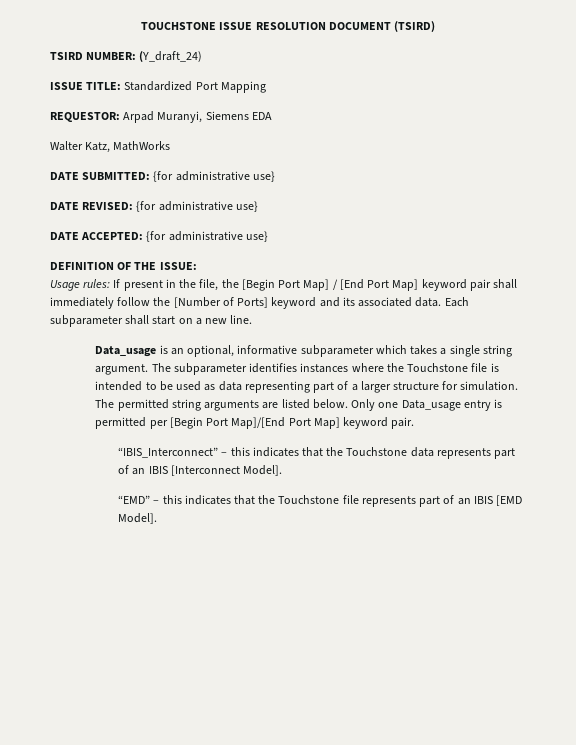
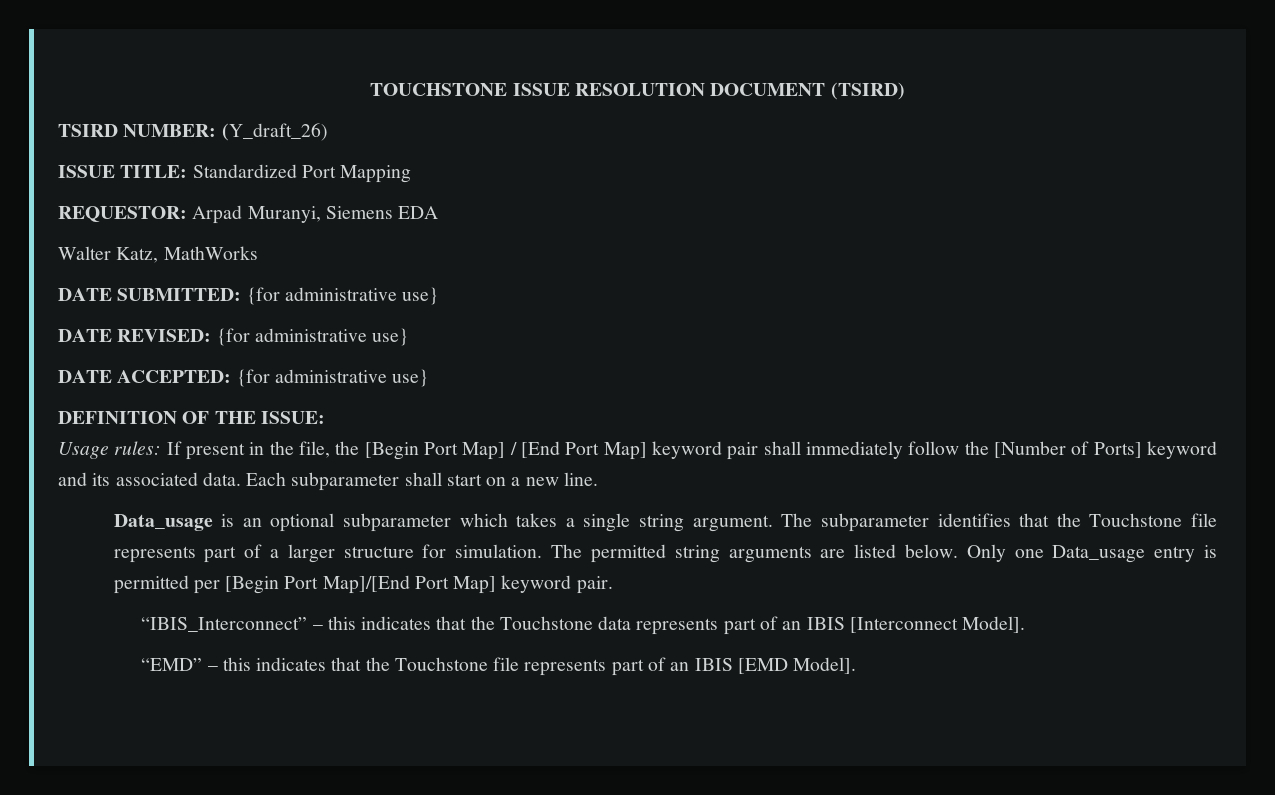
- TSIRD NUMBER: (Y_draft_24)
+ TSIRD NUMBER: (Y_draft_26)
- Data_usage is an optional, informative subparameter which takes a single string argument.
+ Data_usage is an optional subparameter which takes a single string argument.
- The subparameter identifies instances where the Touchstone file is intended to be used as data representing part of a larger structure for simulation.
+ The subparameter identifies that the Touchstone file represents part of a larger structure for simulation.

